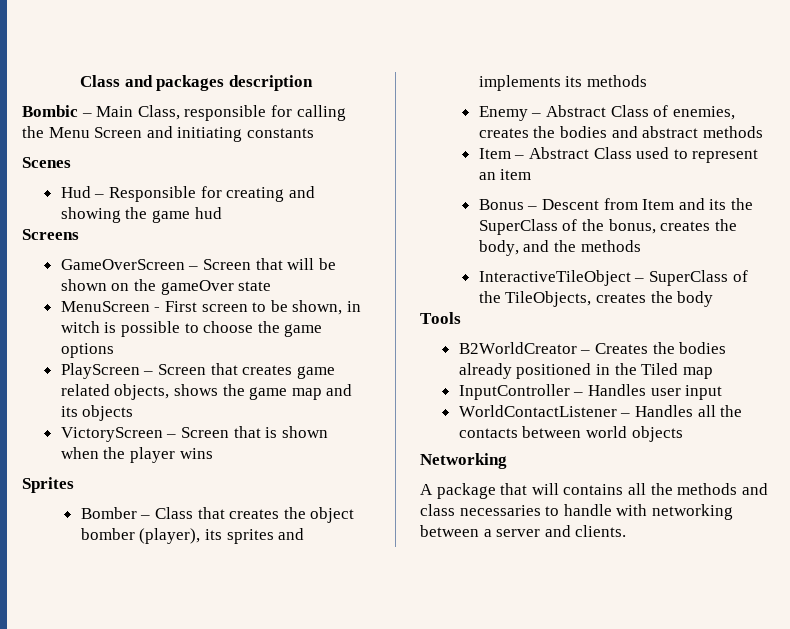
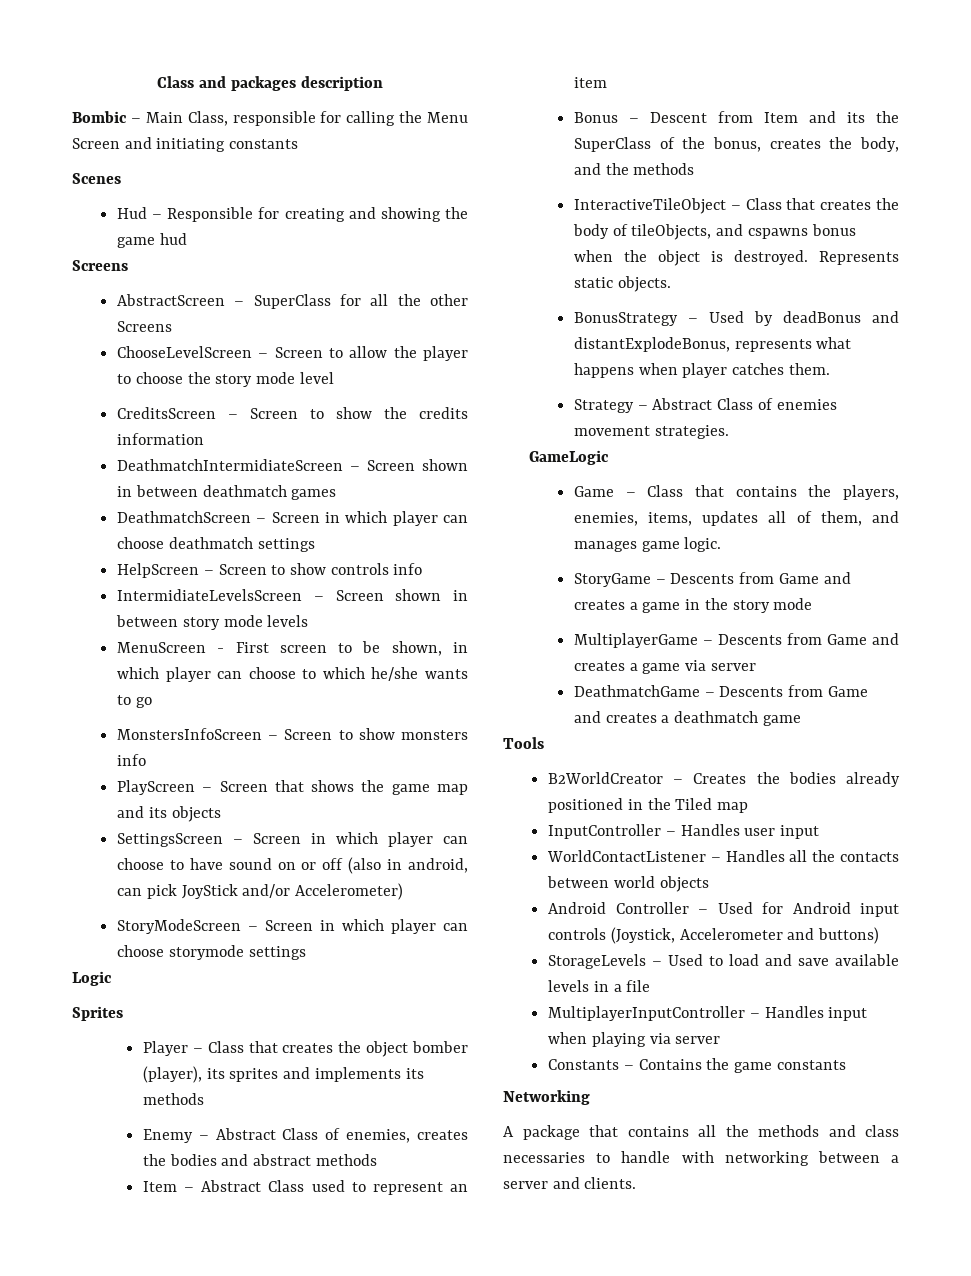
- GameOverScreen – Screen that will be shown on the gameOver state
+ AbstractScreen – SuperClass for all the other Screens
+ ChooseLevelScreen – Screen to allow the player to choose the story mode level
+ CreditsScreen – Screen to show the credits information
+ DeathmatchIntermidiateScreen – Screen shown in between deathmatch games
+ DeathmatchScreen – Screen in which player can choose deathmatch settings
+ HelpScreen – Screen to show controls info
+ IntermidiateLevelsScreen – Screen shown in between story mode levels
- MenuScreen - First screen to be shown, in witch is possible to choose the game options
+ MenuScreen - First screen to be shown, in which player can choose to which he/she wants to go
+ MonstersInfoScreen – Screen to show monsters info
- PlayScreen – Screen that creates game related objects, shows the game map and its objects
+ PlayScreen – Screen that shows the game map and its objects
- VictoryScreen – Screen that is shown when the player wins
+ SettingsScreen – Screen in which player can choose to have sound on or off (also in android, can pick JoyStick and/or Accelerometer)
+ StoryModeScreen – Screen in which player can choose storymode settings
+ Logic
- Bomber – Class that creates the object bomber (player), its sprites and implements its methods
+ Player – Class that creates the object bomber (player), its sprites and implements its methods
- InteractiveTileObject – SuperClass of the TileObjects, creates the body
+ InteractiveTileObject – Class that creates the body of tileObjects, and cspawns bonus when the object is destroyed. Represents static objects.
+ BonusStrategy – Used by deadBonus and distantExplodeBonus, represents what happens when player catches them.
+ Strategy – Abstract Class of enemies movement strategies.
+ GameLogic
+ Game – Class that contains the players, enemies, items, updates all of them, and manages game logic.
+ StoryGame – Descents from Game and creates a game in the story mode
+ MultiplayerGame – Descents from Game and creates a game via server
+ DeathmatchGame – Descents from Game and creates a deathmatch game
+ Android Controller – Used for Android input controls (Joystick, Accelerometer and buttons)
+ StorageLevels – Used to load and save available levels in a file
+ MultiplayerInputController – Handles input when playing via server
+ Constants – Contains the game constants
- A package that will contains all the methods and class necessaries to handle with networking between a server and clients.
+ A package that contains all the methods and class necessaries to handle with networking between a server and clients.

